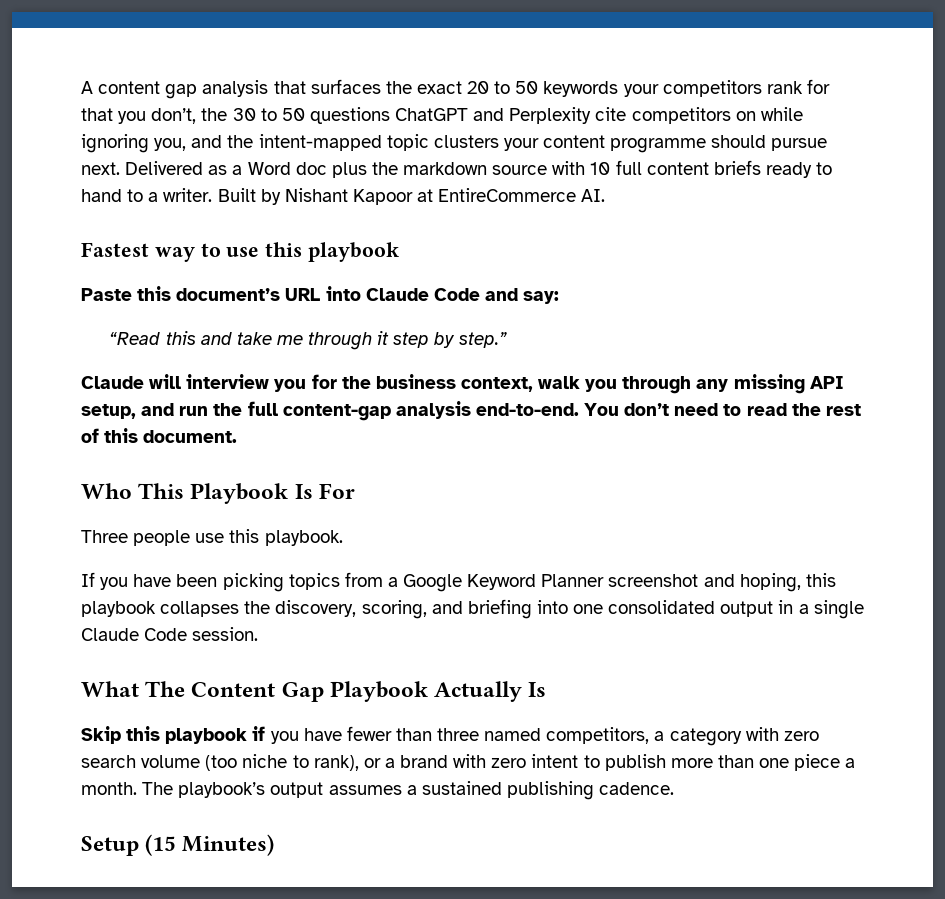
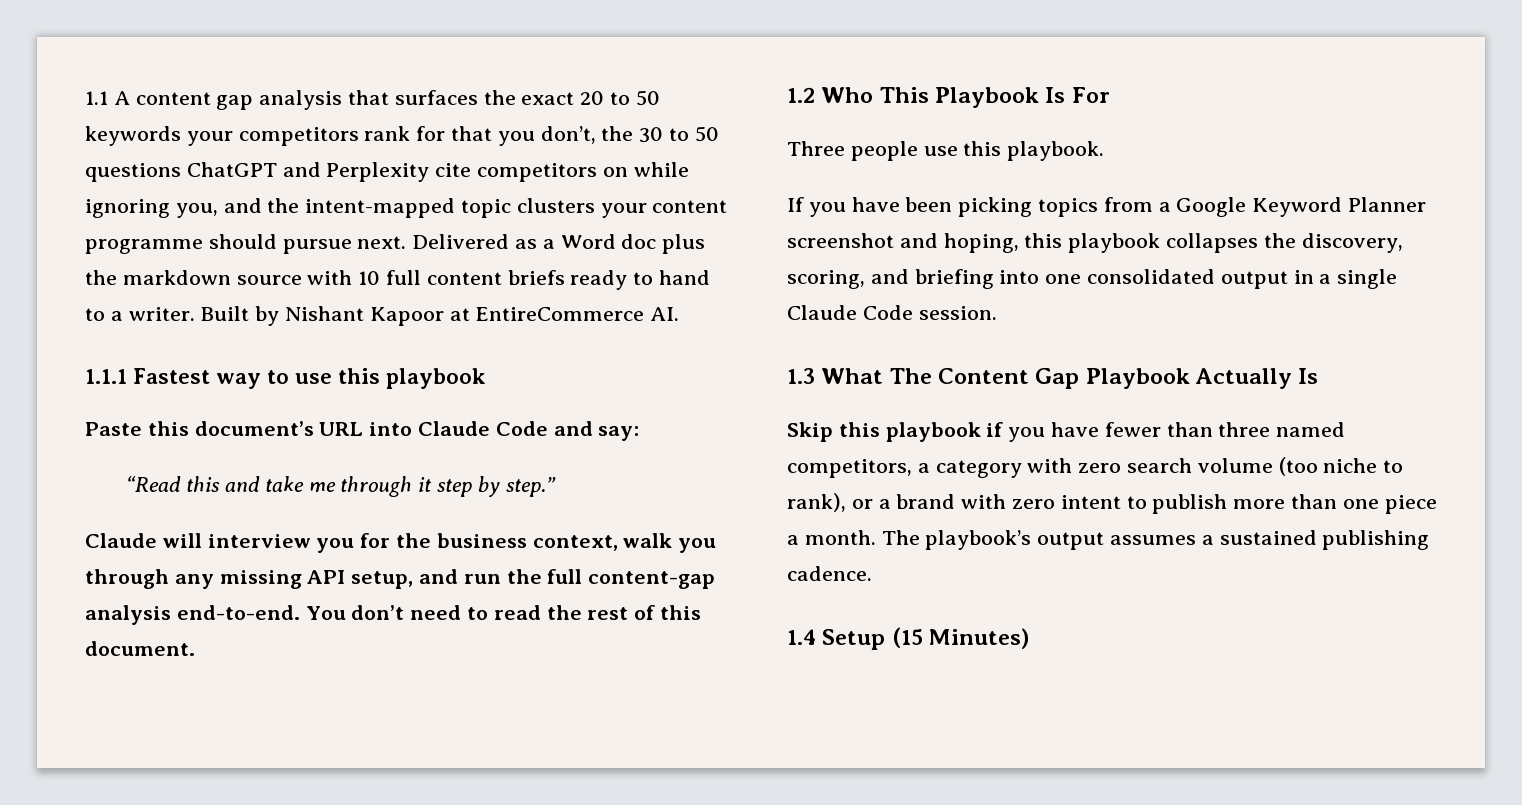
- A content gap analysis that surfaces the exact 20 to 50 keywords your competitors rank for that you don’t, the 30 to 50 questions ChatGPT and Perplexity cite competitors on while ignoring you, and the intent-mapped topic clusters your content programme should pursue next.
+ 1.1 A content gap analysis that surfaces the exact 20 to 50 keywords your competitors rank for that you don’t, the 30 to 50 questions ChatGPT and Perplexity cite competitors on while ignoring you, and the intent-mapped topic clusters your content programme should pursue next.
- Fastest way to use this playbook
+ 1.1.1 Fastest way to use this playbook
- Who This Playbook Is For
+ 1.2 Who This Playbook Is For
- What The Content Gap Playbook Actually Is
+ 1.3 What The Content Gap Playbook Actually Is
- Setup (15 Minutes)
+ 1.4 Setup (15 Minutes)

